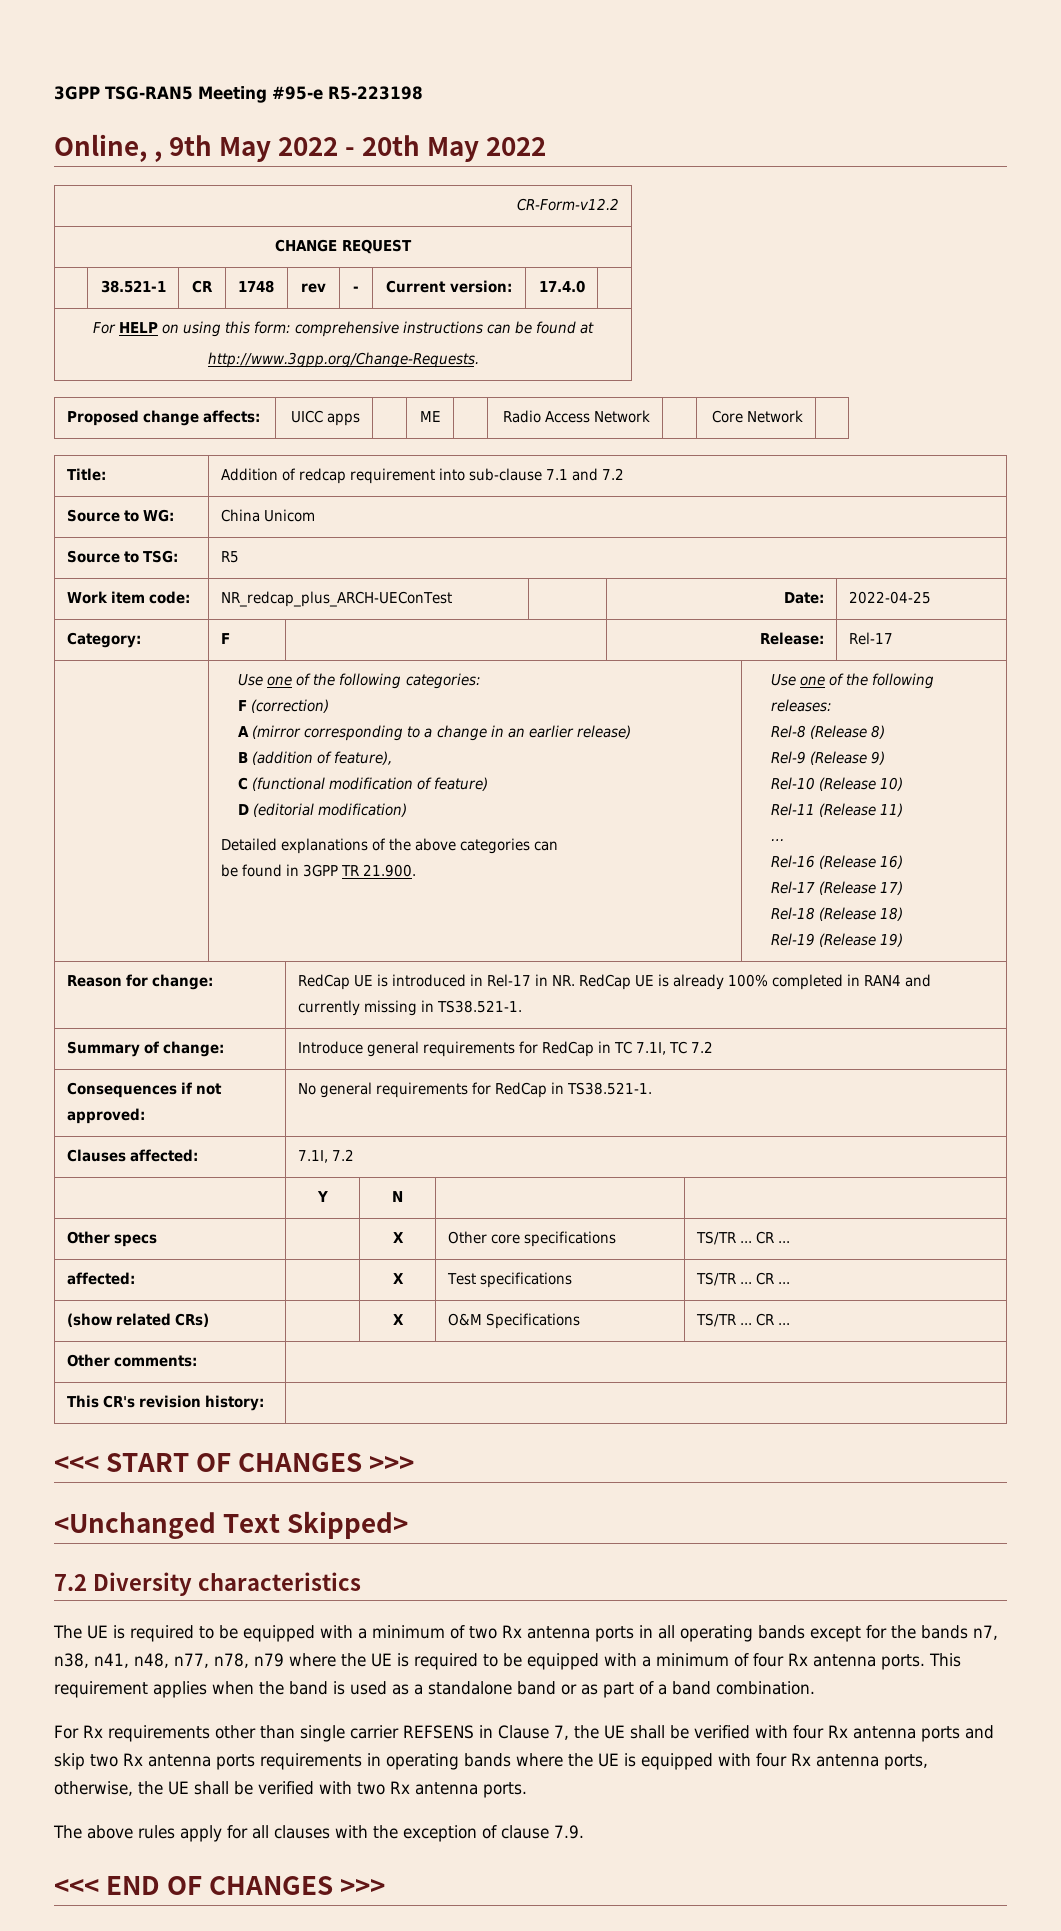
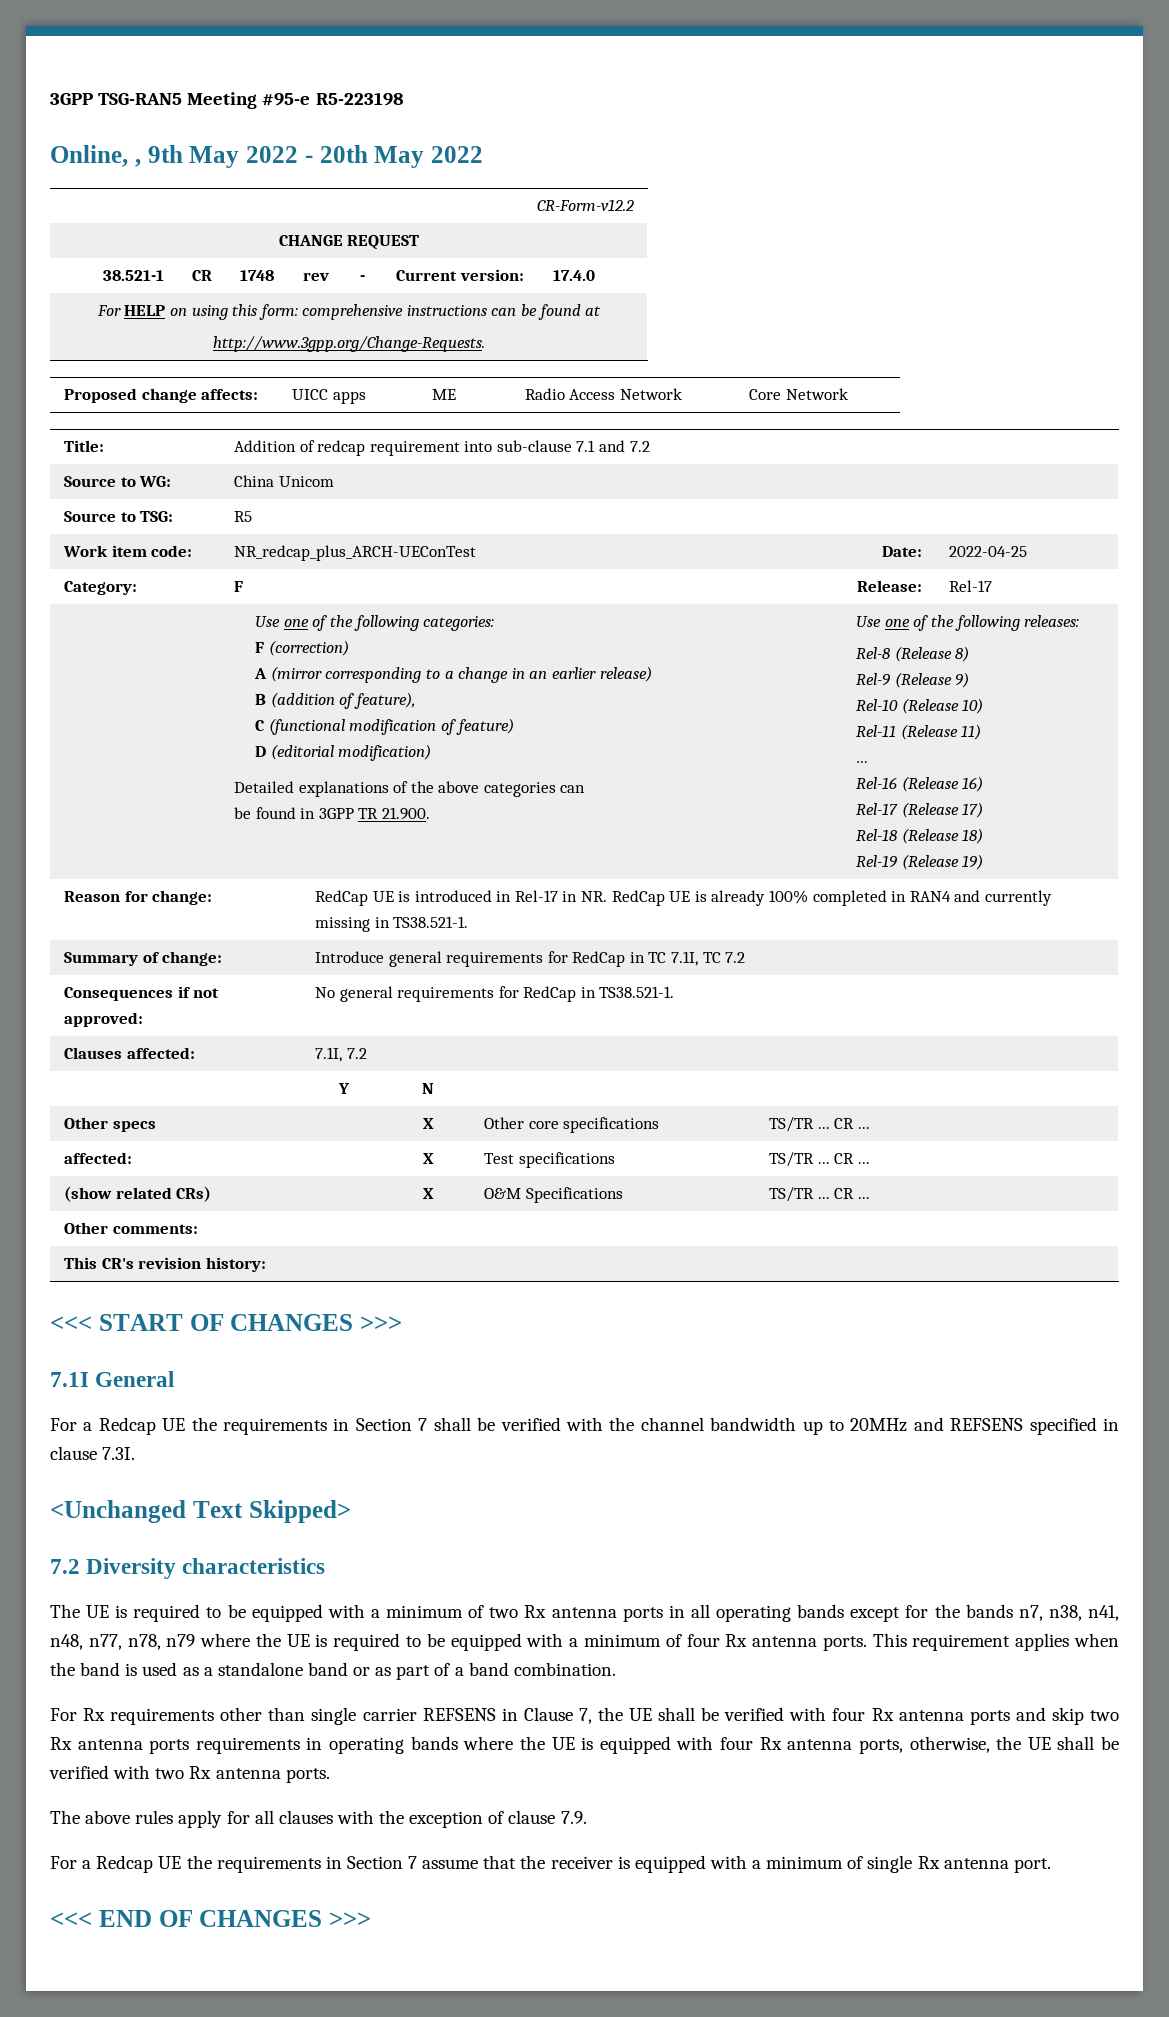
+ 7.1I General
+ For a Redcap UE the requirements in Section 7 shall be verified with the channel bandwidth up to 20MHz and REFSENS specified in clause 7.3I.
+ For a Redcap UE the requirements in Section 7 assume that the receiver is equipped with a minimum of single Rx antenna port.

